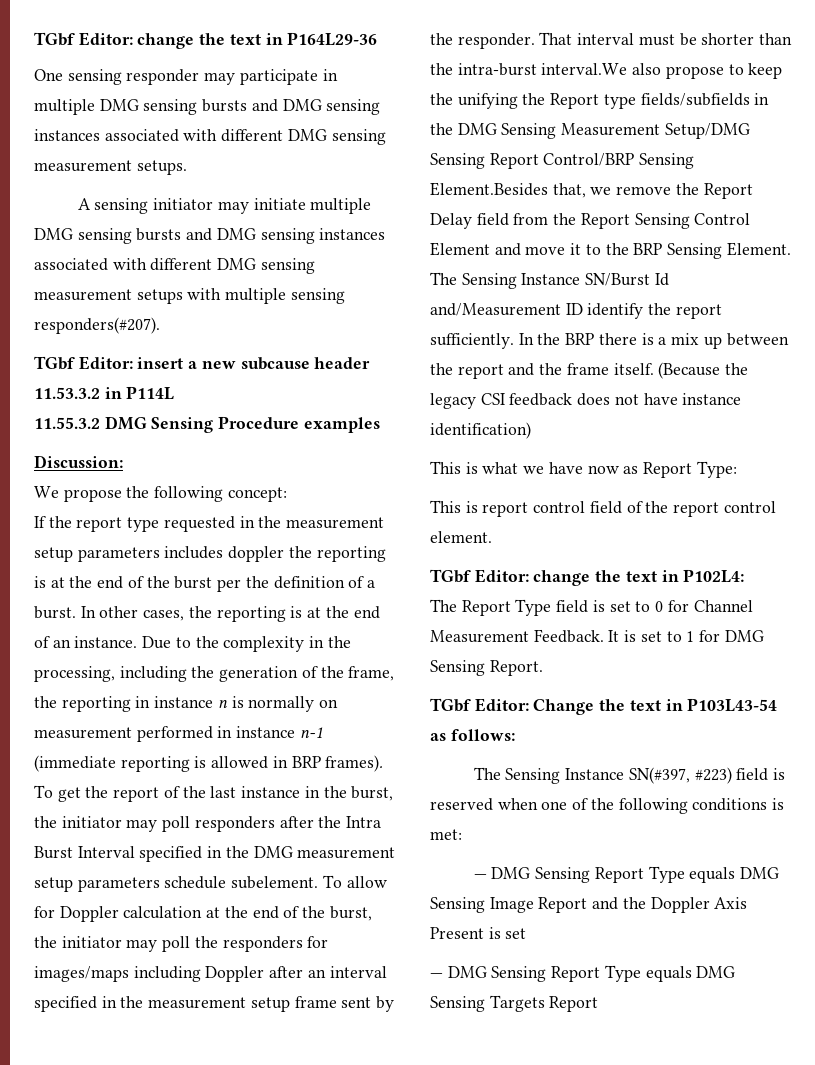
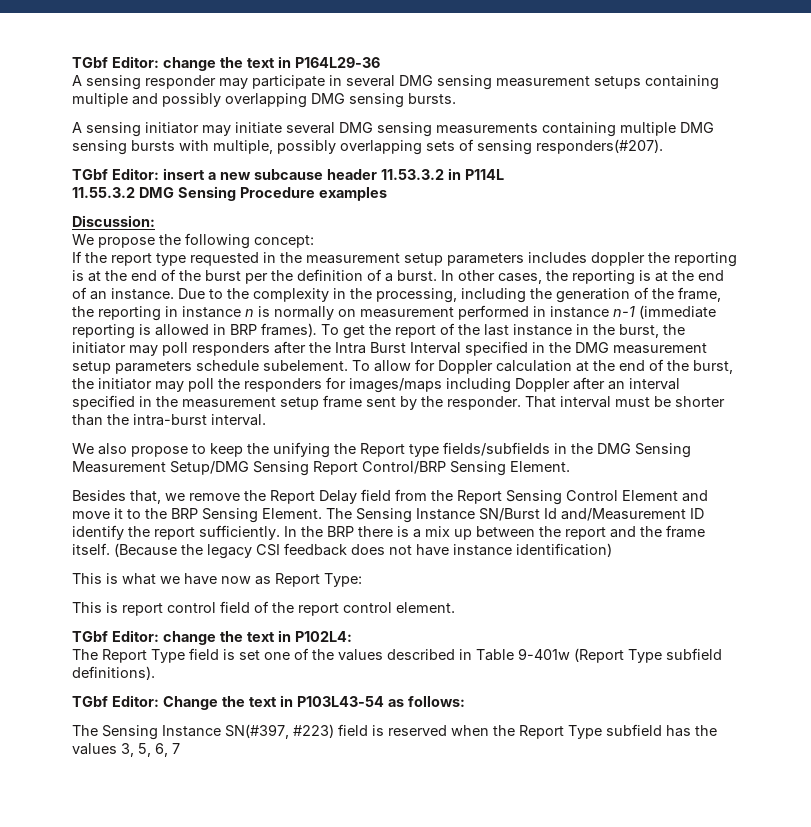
- One sensing responder may participate in multiple DMG sensing bursts and DMG sensing instances associated with different DMG sensing measurement setups.
+ A sensing responder may participate in several DMG sensing measurement setups containing multiple and possibly overlapping DMG sensing bursts.
- A sensing initiator may initiate multiple DMG sensing bursts and DMG sensing instances associated with different DMG sensing measurement setups with multiple sensing responders(#207).
+ A sensing initiator may initiate several DMG sensing measurements containing multiple DMG sensing bursts with multiple, possibly overlapping sets of sensing responders(#207).
- That interval must be shorter than the intra-burst interval.We also propose to keep the unifying the Report type fields/subfields in the DMG Sensing Measurement Setup/DMG Sensing Report Control/BRP Sensing Element.Besides that, we remove the Report Delay field from the Report Sensing Control Element and move it to the BRP Sensing Element.
+ That interval must be shorter than the intra-burst interval.
+ We also propose to keep the unifying the Report type fields/subfields in the DMG Sensing Measurement Setup/DMG Sensing Report Control/BRP Sensing Element.
+ Besides that, we remove the Report Delay field from the Report Sensing Control Element and move it to the BRP Sensing Element.
- The Report Type field is set to 0 for Channel Measurement Feedback. It is set to 1 for DMG Sensing Report.
+ The Report Type field is set one of the values described in Table 9-401w (Report Type subfield definitions).
- The Sensing Instance SN(#397, #223) field is reserved when one of the following conditions is met:
- — DMG Sensing Report Type equals DMG Sensing Image Report and the Doppler Axis Present is set
- — DMG Sensing Report Type equals DMG Sensing Targets Report
+ The Sensing Instance SN(#397, #223) field is reserved when the Report Type subfield has the values 3, 5, 6, 7

